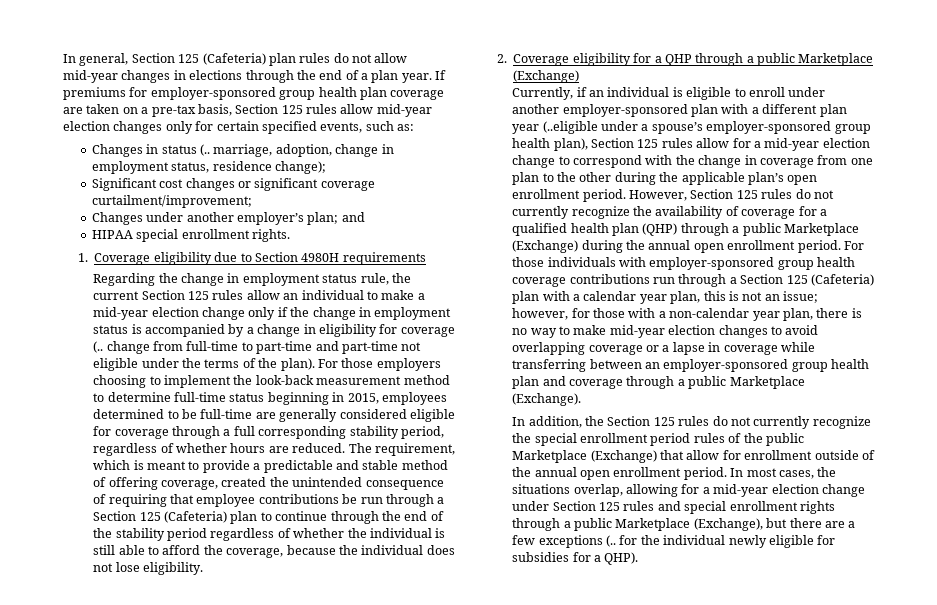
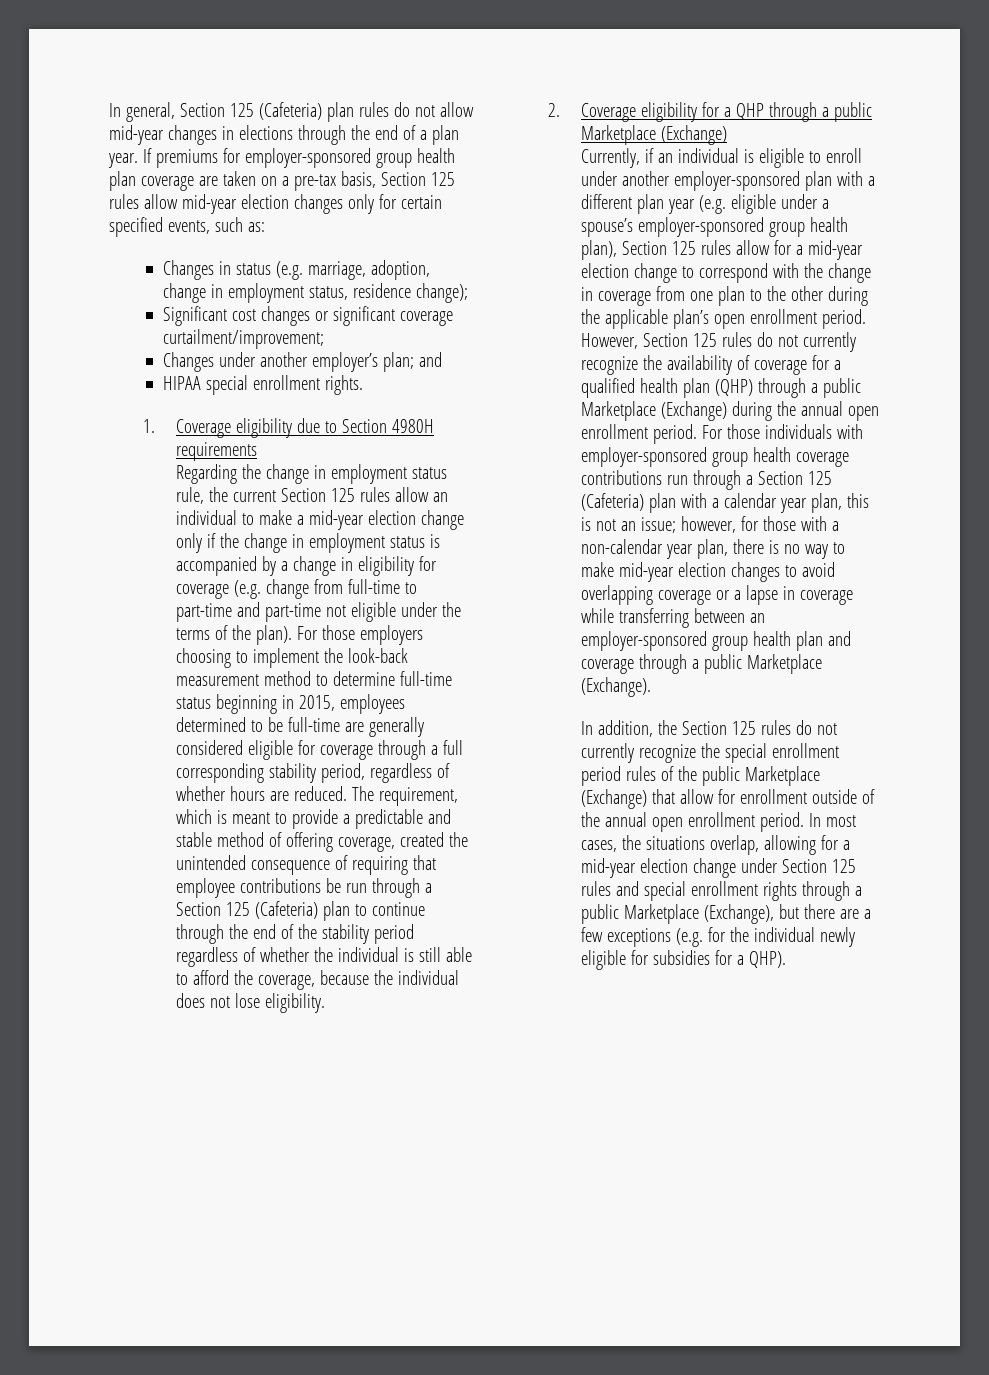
- Changes in status (.. marriage, adoption, change in employment status, residence change);
+ Changes in status (e.g. marriage, adoption, change in employment status, residence change);
- Regarding the change in employment status rule, the current Section 125 rules allow an individual to make a mid-year election change only if the change in employment status is accompanied by a change in eligibility for coverage (.. change from full-time to part-time and part-time not eligible under the terms of the plan).
+ Regarding the change in employment status rule, the current Section 125 rules allow an individual to make a mid-year election change only if the change in employment status is accompanied by a change in eligibility for coverage (e.g. change from full-time to part-time and part-time not eligible under the terms of the plan).
- Currently, if an individual is eligible to enroll under another employer-sponsored plan with a different plan year (..eligible under a spouse’s employer-sponsored group health plan), Section 125 rules allow for a mid-year election change to correspond with the change in coverage from one plan to the other during the applicable plan’s open enrollment period.
+ Currently, if an individual is eligible to enroll under another employer-sponsored plan with a different plan year (e.g. eligible under a spouse’s employer-sponsored group health plan), Section 125 rules allow for a mid-year election change to correspond with the change in coverage from one plan to the other during the applicable plan’s open enrollment period.
- In most cases, the situations overlap, allowing for a mid-year election change under Section 125 rules and special enrollment rights through a public Marketplace (Exchange), but there are a few exceptions (.. for the individual newly eligible for subsidies for a QHP).
+ In most cases, the situations overlap, allowing for a mid-year election change under Section 125 rules and special enrollment rights through a public Marketplace (Exchange), but there are a few exceptions (e.g. for the individual newly eligible for subsidies for a QHP).

